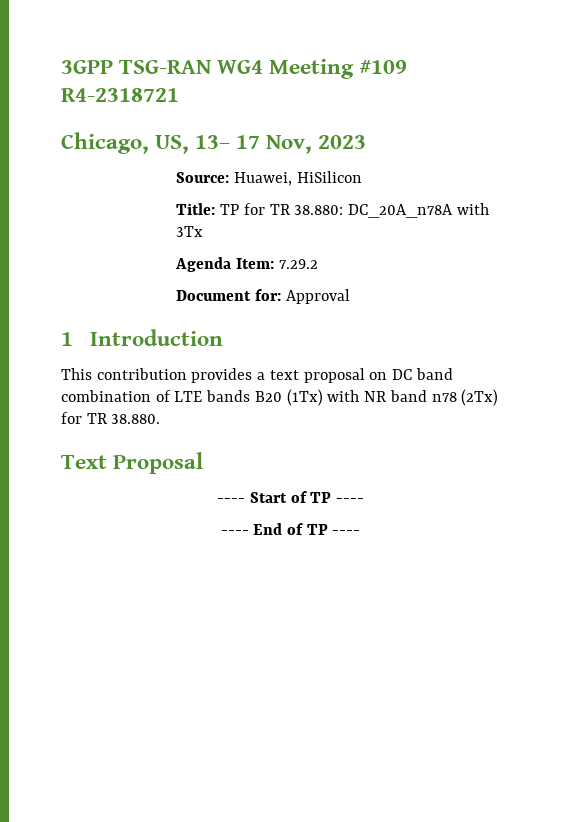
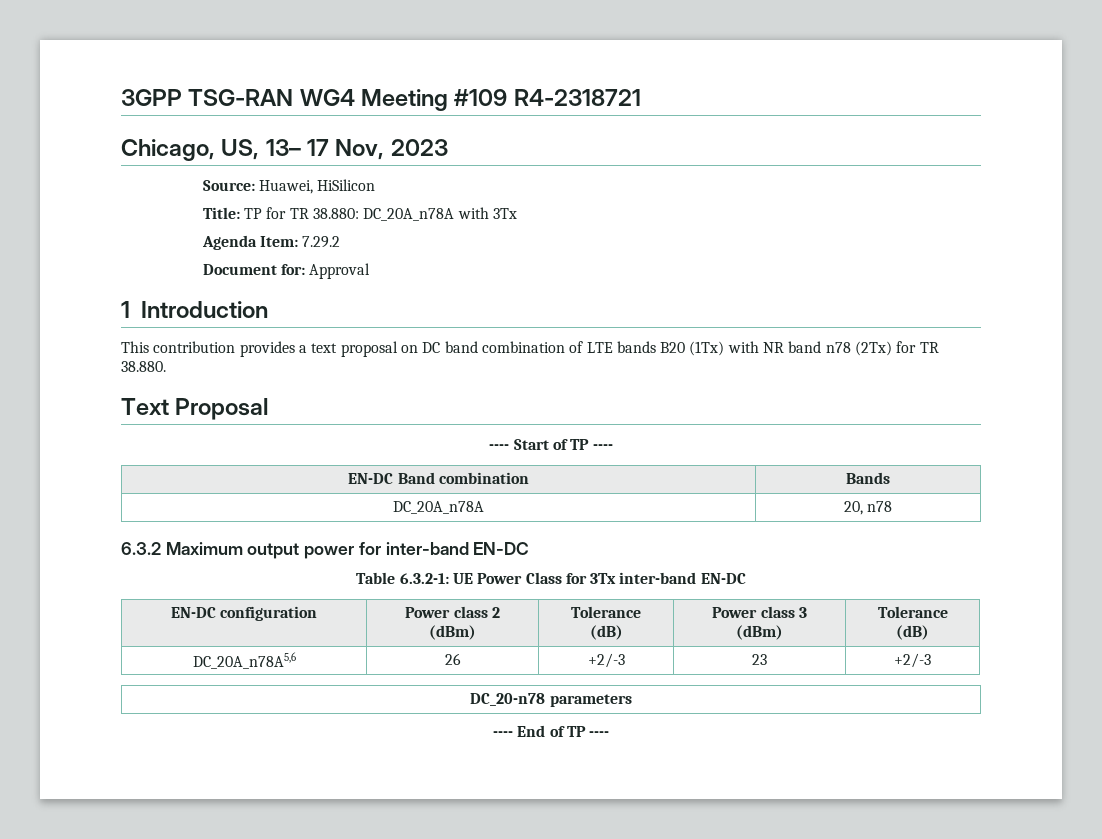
+ EN-DC Band combination | Bands
+ DC_20A_n78A | 20, n78
+ 6.3.2 Maximum output power for inter-band EN-DC
+ Table 6.3.2-1: UE Power Class for 3Tx inter-band EN-DC
+ EN-DC configuration | Power class 2
+ (dBm) | Tolerance
+ (dB) | Power class 3
+ (dBm) | Tolerance
+ (dB)
+ DC_20A_n78A5,6 | 26 | +2/-3 | 23 | +2/-3
+ DC_20-n78 parameters

